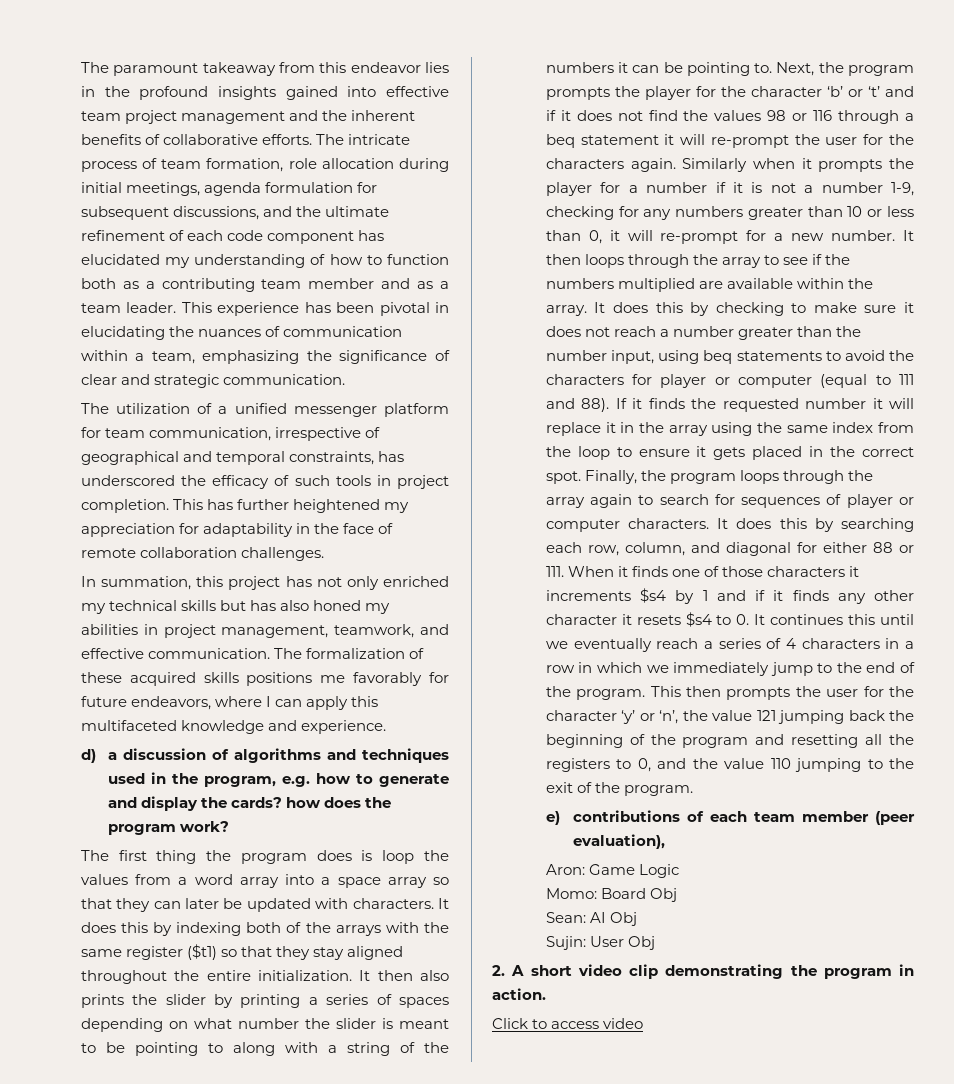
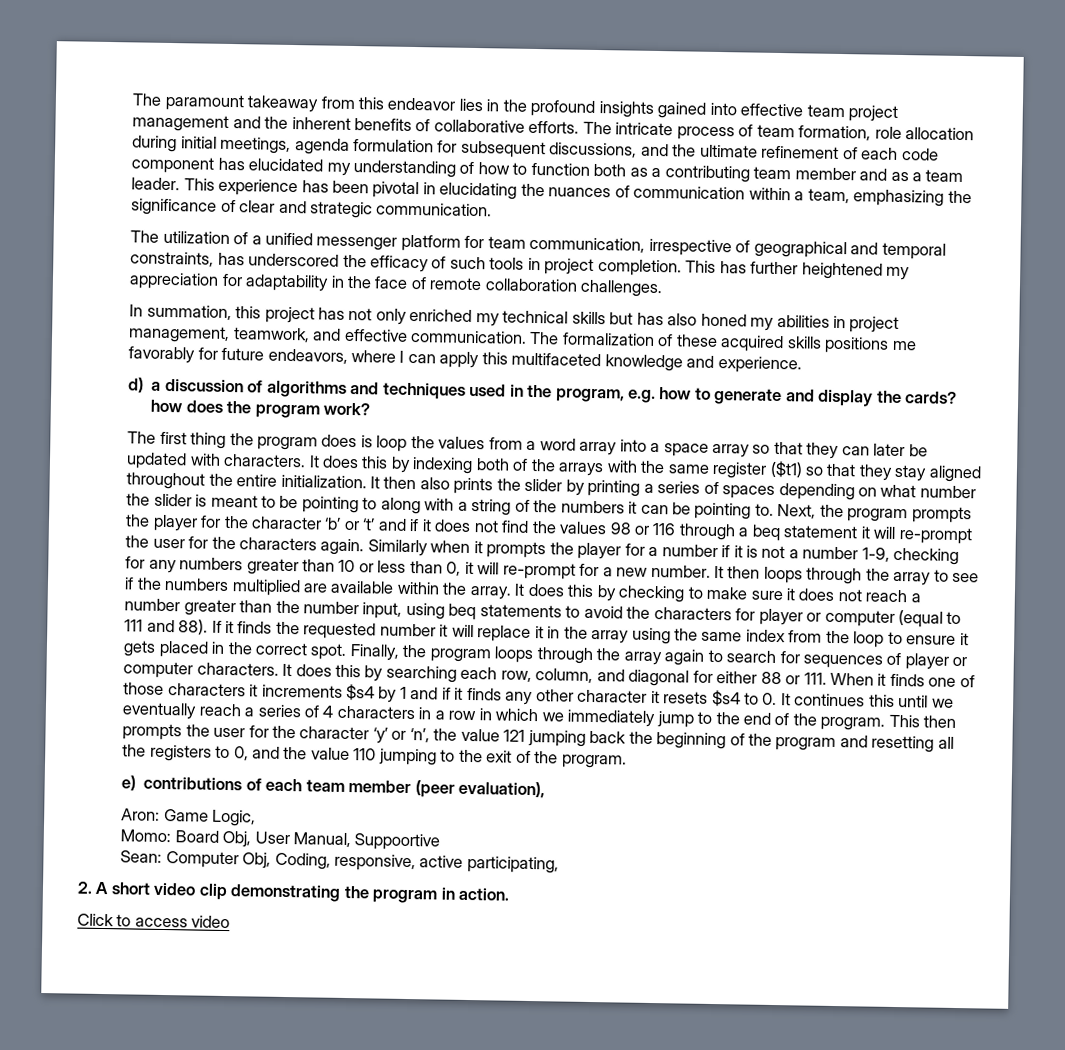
- Aron: Game Logic
+ Aron: Game Logic,
- Momo: Board Obj
- Sean: AI Obj
- Sujin: User Obj
+ Momo: Board Obj, User Manual, Suppoortive
+ Sean: Computer Obj, Coding, responsive, active participating,

